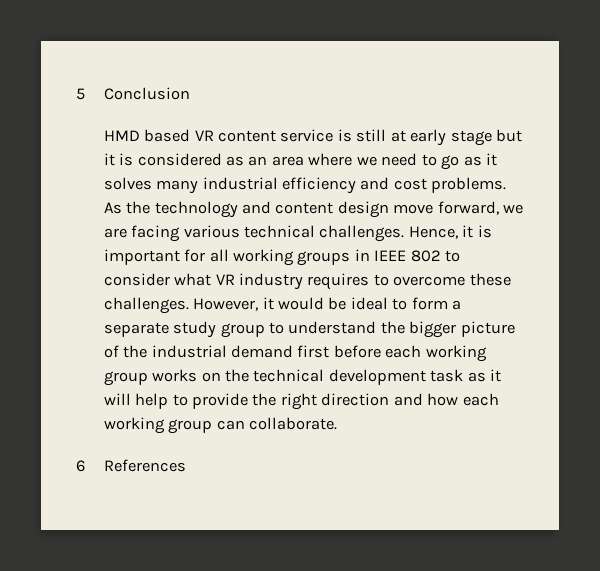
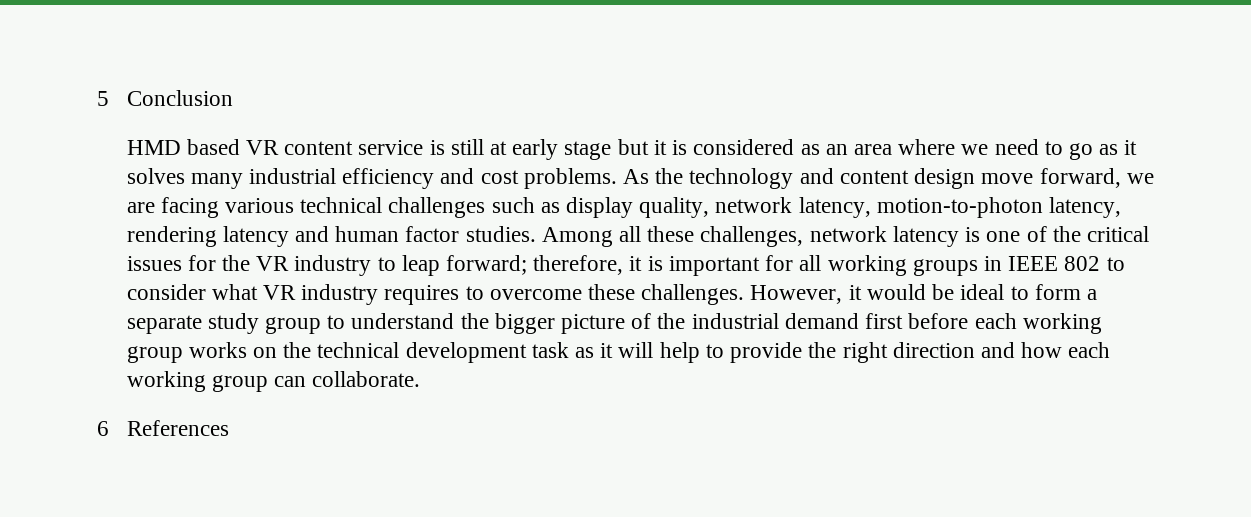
- As the technology and content design move forward, we are facing various technical challenges. Hence, it is important for all working groups in IEEE 802 to consider what VR industry requires to overcome these challenges.
+ As the technology and content design move forward, we are facing various technical challenges such as display quality, network latency, motion-to-photon latency, rendering latency and human factor studies. Among all these challenges, network latency is one of the critical issues for the VR industry to leap forward; therefore, it is important for all working groups in IEEE 802 to consider what VR industry requires to overcome these challenges.

